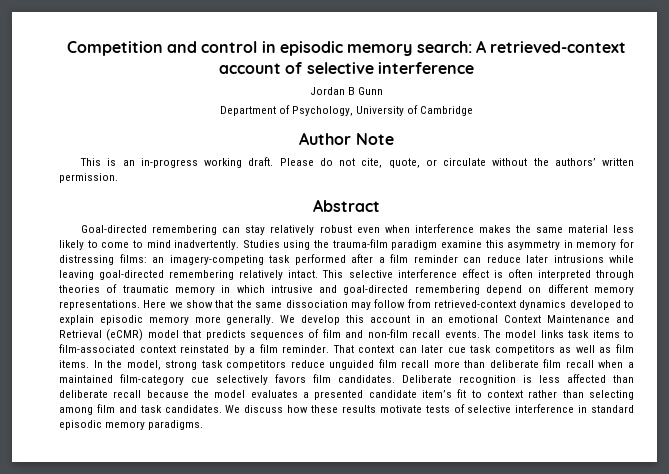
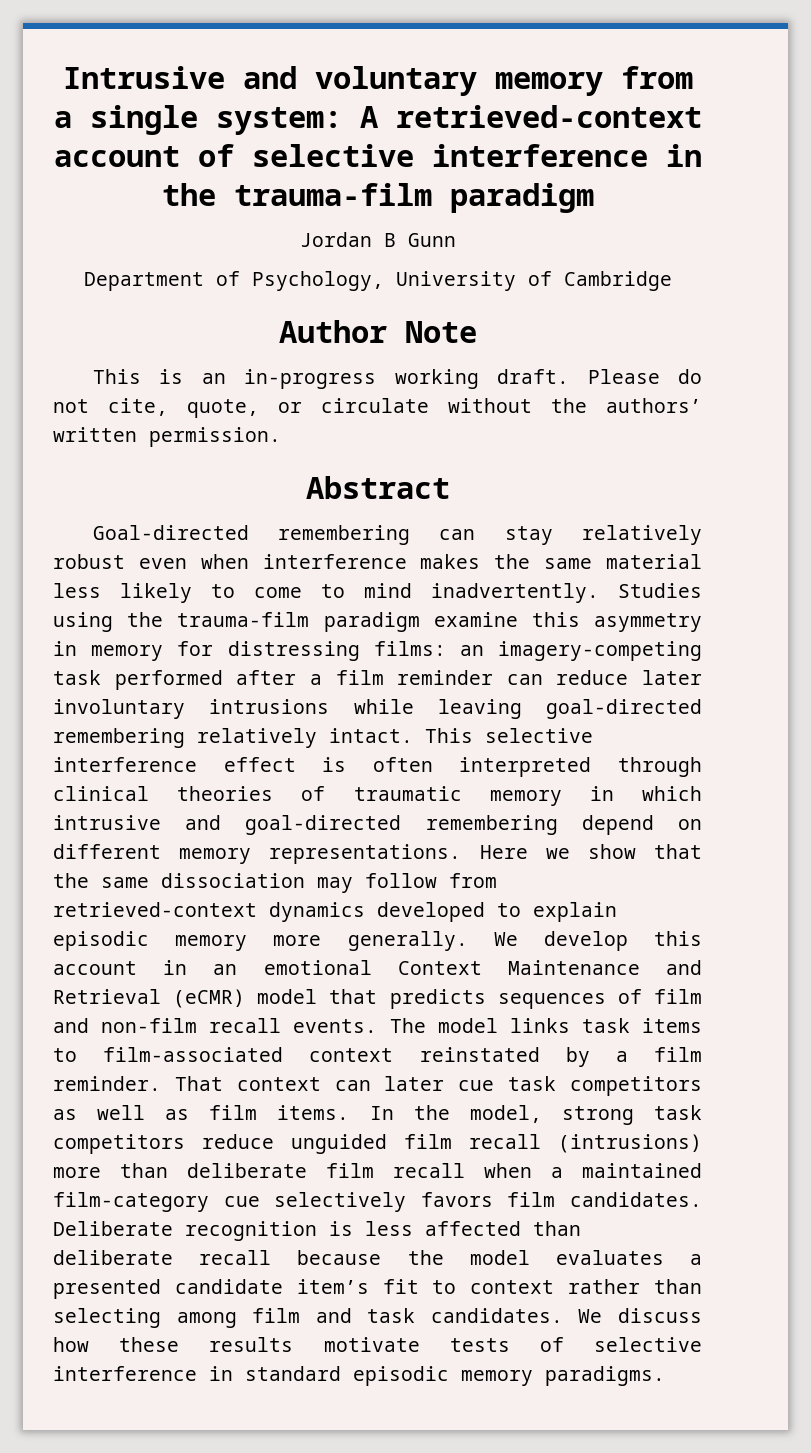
- Competition and control in episodic memory search: A retrieved-context account of selective interference
+ Intrusive and voluntary memory from a single system: A retrieved-context account of selective interference in the trauma-film paradigm
- Studies using the trauma-film paradigm examine this asymmetry in memory for distressing films: an imagery-competing task performed after a film reminder can reduce later intrusions while leaving goal-directed remembering relatively intact.
+ Studies using the trauma-film paradigm examine this asymmetry in memory for distressing films: an imagery-competing task performed after a film reminder can reduce later involuntary intrusions while leaving goal-directed remembering relatively intact.
- This selective interference effect is often interpreted through theories of traumatic memory in which intrusive and goal-directed remembering depend on different memory representations.
+ This selective interference effect is often interpreted through clinical theories of traumatic memory in which intrusive and goal-directed remembering depend on different memory representations.
- In the model, strong task competitors reduce unguided film recall more than deliberate film recall when a maintained film-category cue selectively favors film candidates.
+ In the model, strong task competitors reduce unguided film recall (intrusions) more than deliberate film recall when a maintained film-category cue selectively favors film candidates.

